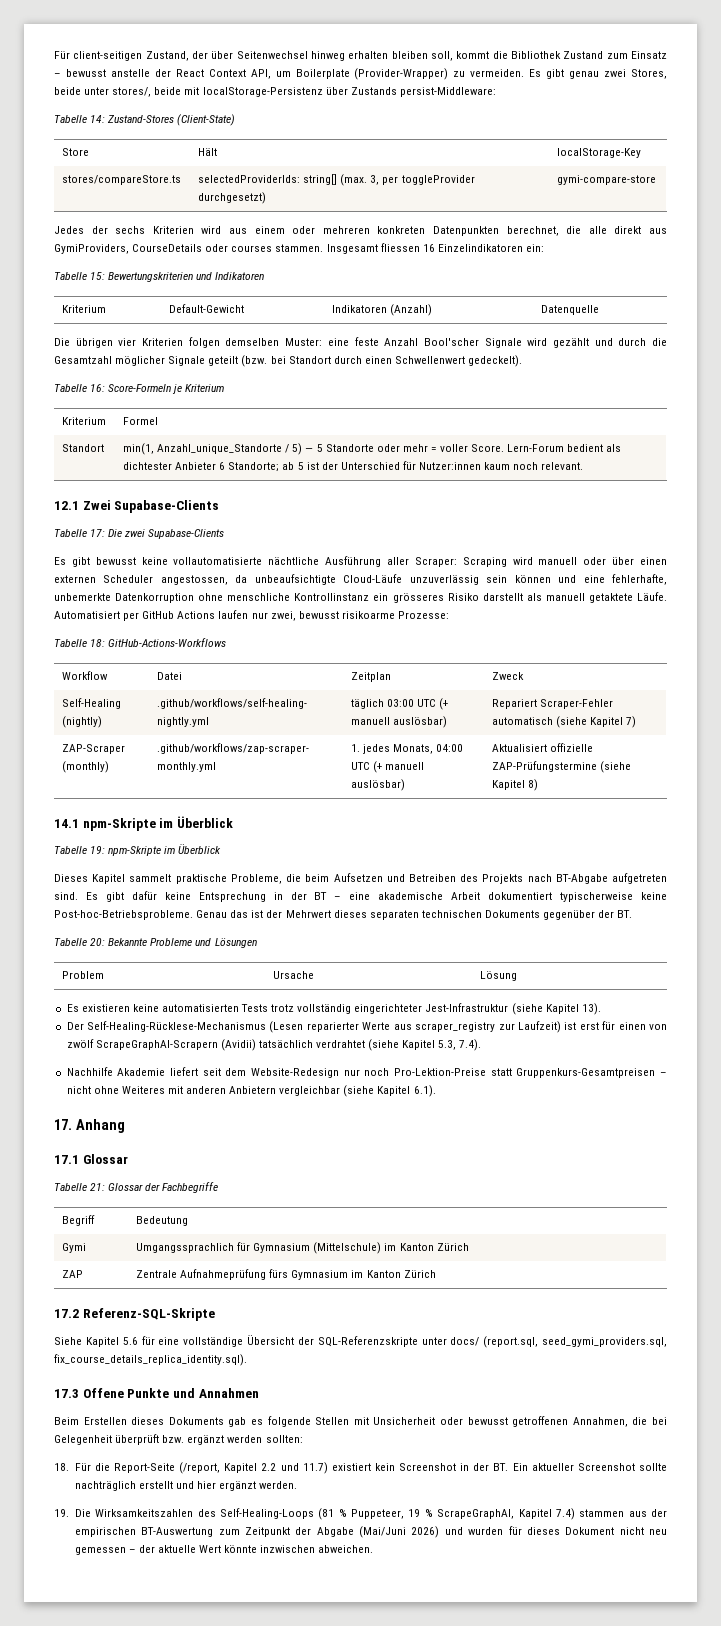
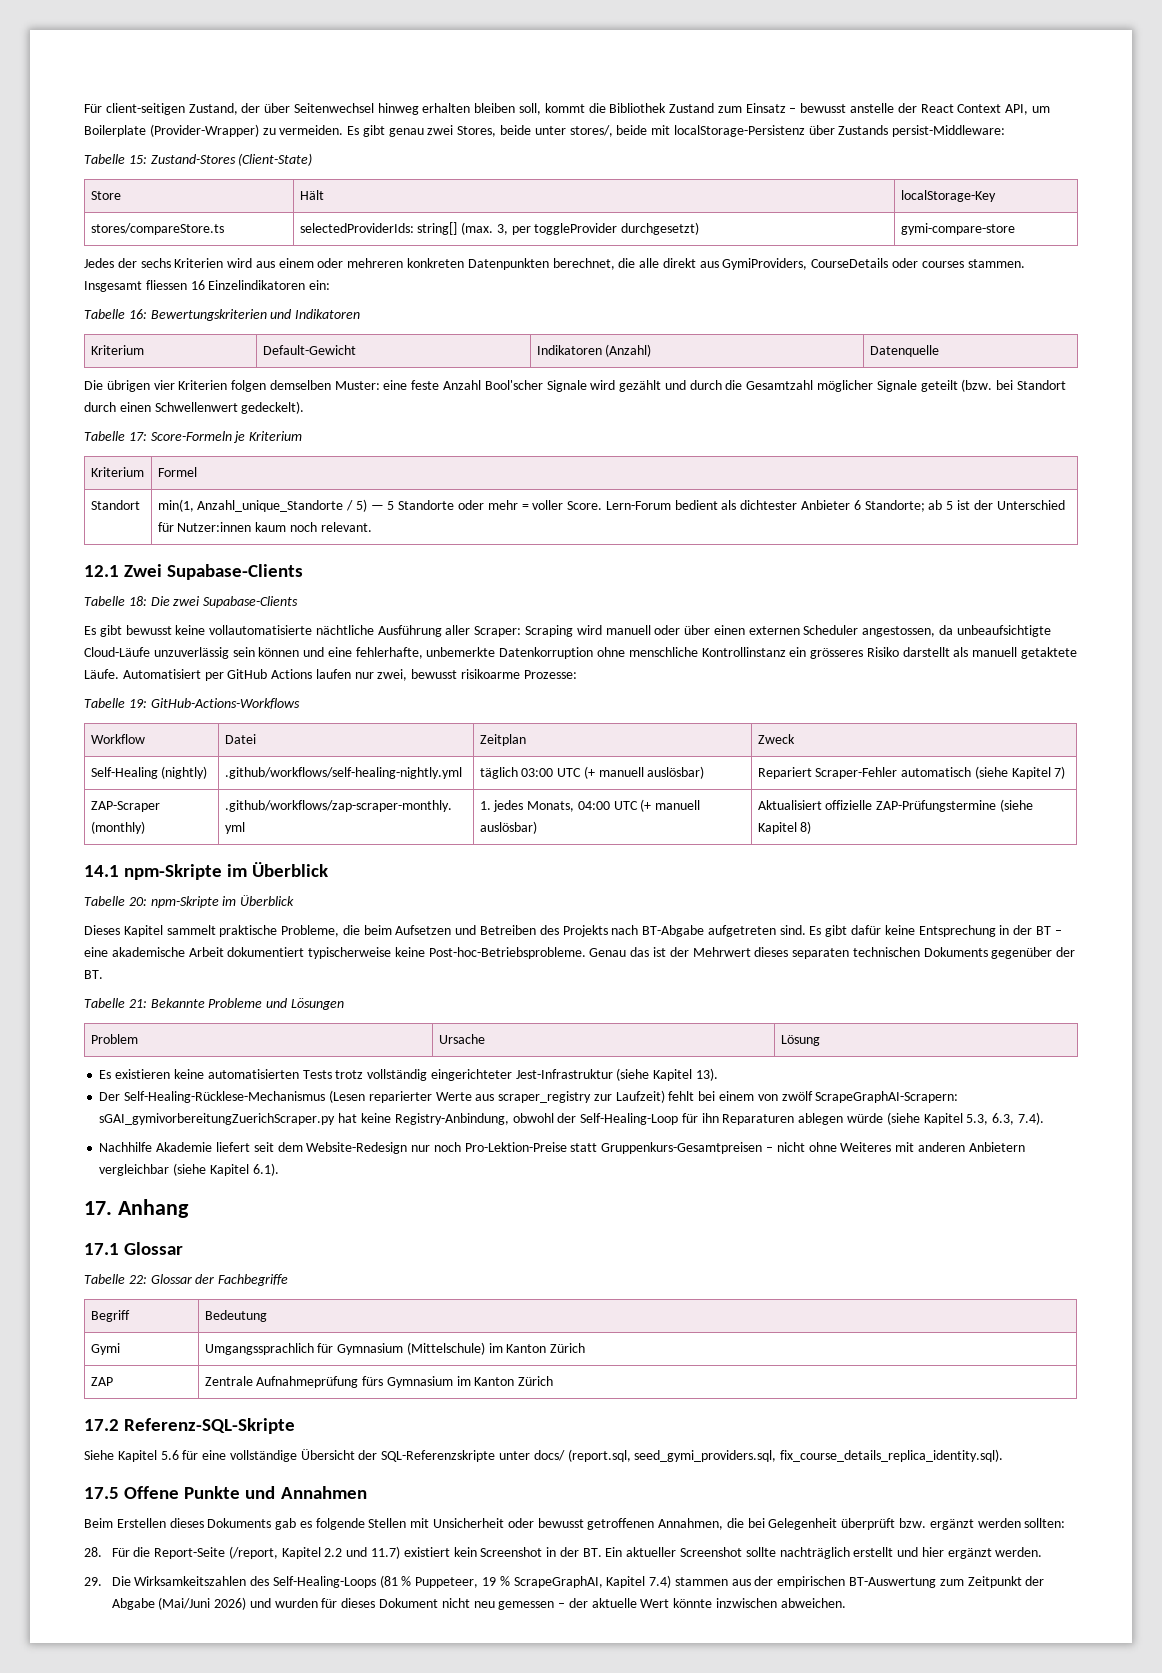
- Tabelle 14: Zustand-Stores (Client-State)
+ Tabelle 15: Zustand-Stores (Client-State)
- Tabelle 15: Bewertungskriterien und Indikatoren
+ Tabelle 16: Bewertungskriterien und Indikatoren
- Tabelle 16: Score-Formeln je Kriterium
+ Tabelle 17: Score-Formeln je Kriterium
- Tabelle 17: Die zwei Supabase-Clients
+ Tabelle 18: Die zwei Supabase-Clients
- Tabelle 18: GitHub-Actions-Workflows
+ Tabelle 19: GitHub-Actions-Workflows
- Tabelle 19: npm-Skripte im Überblick
+ Tabelle 20: npm-Skripte im Überblick
- Tabelle 20: Bekannte Probleme und Lösungen
+ Tabelle 21: Bekannte Probleme und Lösungen
- Der Self-Healing-Rücklese-Mechanismus (Lesen reparierter Werte aus scraper_registry zur Laufzeit) ist erst für einen von zwölf ScrapeGraphAI-Scrapern (Avidii) tatsächlich verdrahtet (siehe Kapitel 5.3, 7.4).
+ Der Self-Healing-Rücklese-Mechanismus (Lesen reparierter Werte aus scraper_registry zur Laufzeit) fehlt bei einem von zwölf ScrapeGraphAI-Scrapern: sGAI_gymivorbereitungZuerichScraper.py hat keine Registry-Anbindung, obwohl der Self-Healing-Loop für ihn Reparaturen ablegen würde (siehe Kapitel 5.3, 6.3, 7.4).
- Tabelle 21: Glossar der Fachbegriffe
+ Tabelle 22: Glossar der Fachbegriffe
- 17.3 Offene Punkte und Annahmen
+ 17.5 Offene Punkte und Annahmen
- 18. Für die Report-Seite (/report, Kapitel 2.2 und 11.7) existiert kein Screenshot in der BT. Ein aktueller Screenshot sollte nachträglich erstellt und hier ergänzt werden.
+ 28. Für die Report-Seite (/report, Kapitel 2.2 und 11.7) existiert kein Screenshot in der BT. Ein aktueller Screenshot sollte nachträglich erstellt und hier ergänzt werden.
- 19. Die Wirksamkeitszahlen des Self-Healing-Loops (81 % Puppeteer, 19 % ScrapeGraphAI, Kapitel 7.4) stammen aus der empirischen BT-Auswertung zum Zeitpunkt der Abgabe (Mai/Juni 2026) und wurden für dieses Dokument nicht neu gemessen – der aktuelle Wert könnte inzwischen abweichen.
+ 29. Die Wirksamkeitszahlen des Self-Healing-Loops (81 % Puppeteer, 19 % ScrapeGraphAI, Kapitel 7.4) stammen aus der empirischen BT-Auswertung zum Zeitpunkt der Abgabe (Mai/Juni 2026) und wurden für dieses Dokument nicht neu gemessen – der aktuelle Wert könnte inzwischen abweichen.

